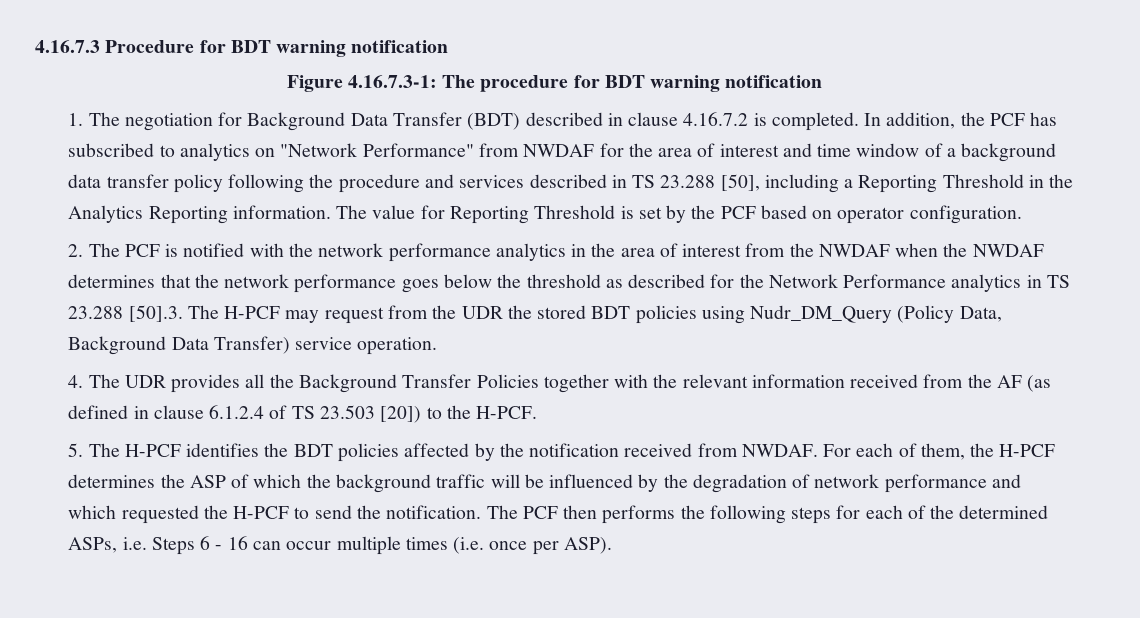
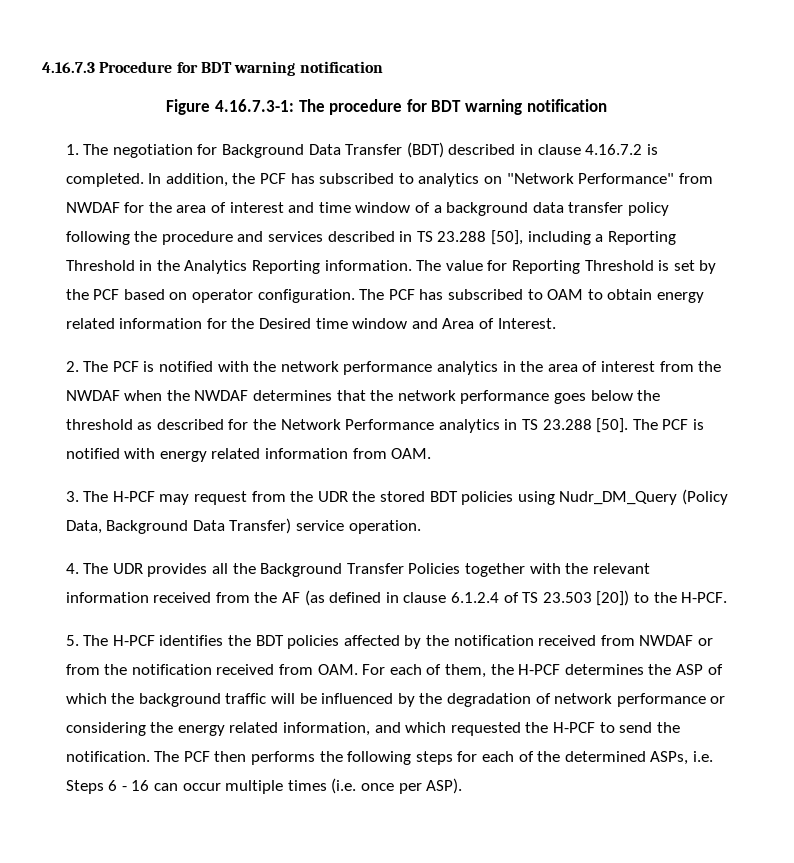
+ The PCF has subscribed to OAM to obtain energy related information for the Desired time window and Area of Interest.
- 2. The PCF is notified with the network performance analytics in the area of interest from the NWDAF when the NWDAF determines that the network performance goes below the threshold as described for the Network Performance analytics in TS 23.288 [50].3. The H-PCF may request from the UDR the stored BDT policies using Nudr_DM_Query (Policy Data, Background Data Transfer) service operation.
+ 2. The PCF is notified with the network performance analytics in the area of interest from the NWDAF when the NWDAF determines that the network performance goes below the threshold as described for the Network Performance analytics in TS 23.288 [50]. The PCF is notified with energy related information from OAM.
+ 3. The H-PCF may request from the UDR the stored BDT policies using Nudr_DM_Query (Policy Data, Background Data Transfer) service operation.
- 5. The H-PCF identifies the BDT policies affected by the notification received from NWDAF. For each of them, the H-PCF determines the ASP of which the background traffic will be influenced by the degradation of network performance and which requested the H-PCF to send the notification.
+ 5. The H-PCF identifies the BDT policies affected by the notification received from NWDAF or from the notification received from OAM. For each of them, the H-PCF determines the ASP of which the background traffic will be influenced by the degradation of network performance or considering the energy related information, and which requested the H-PCF to send the notification.

